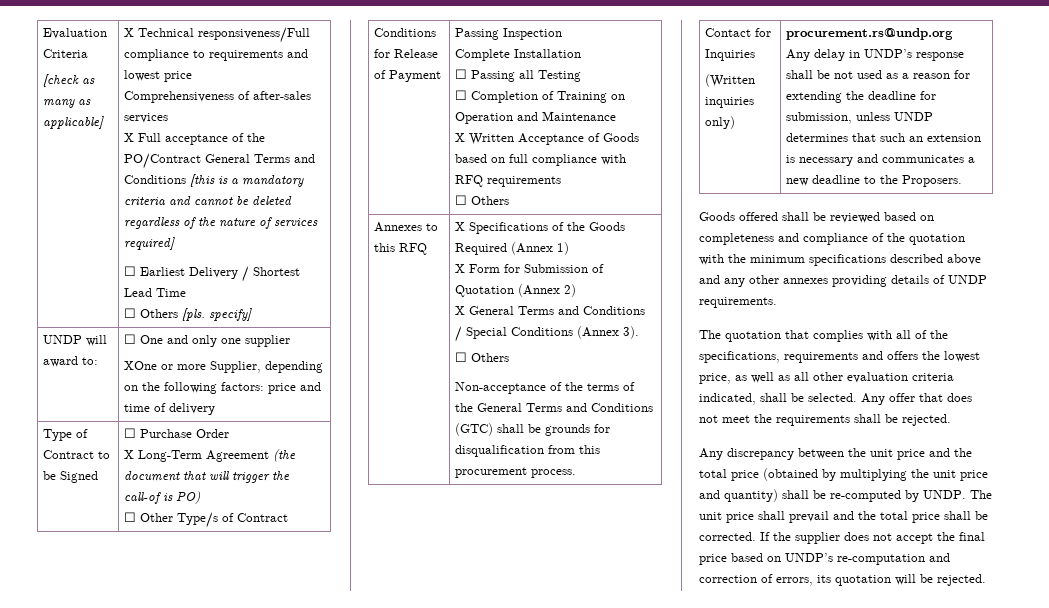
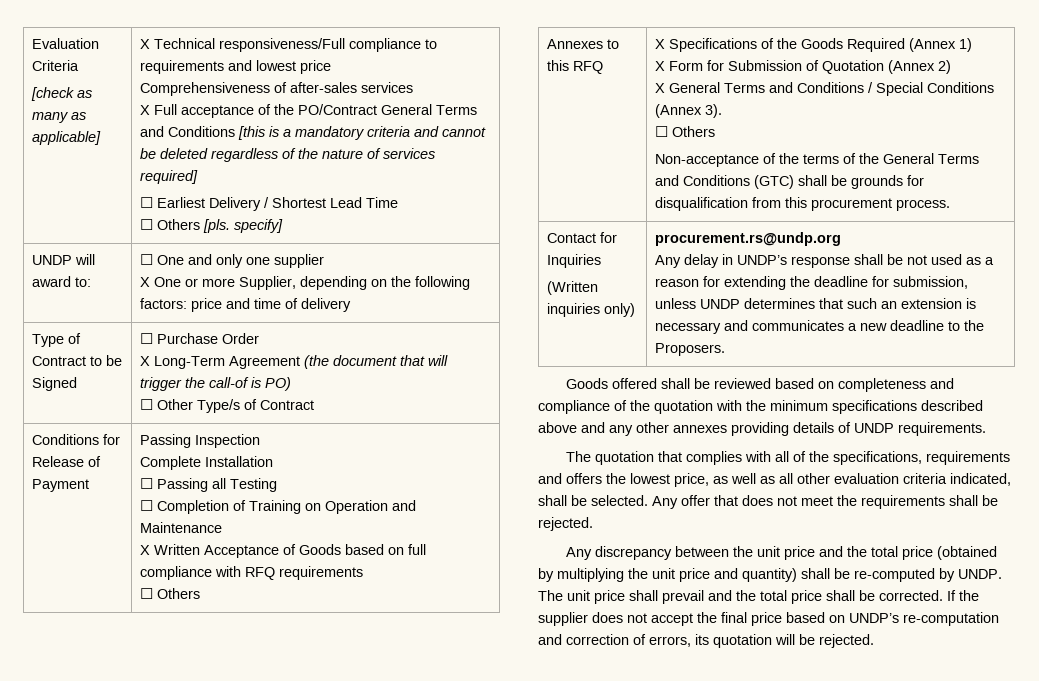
  UNDP will award to: | ☐ One and only one supplier
- XOne or more Supplier, depending on the following factors: price and time of delivery
+ X One or more Supplier, depending on the following factors: price and time of delivery

